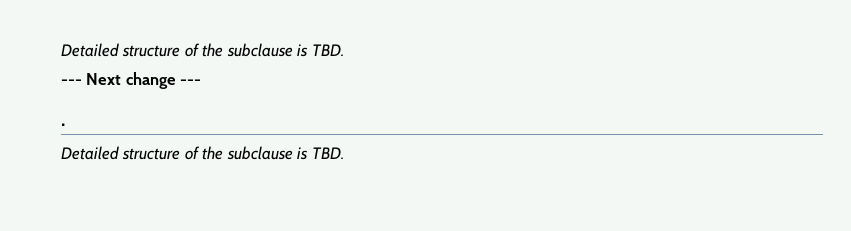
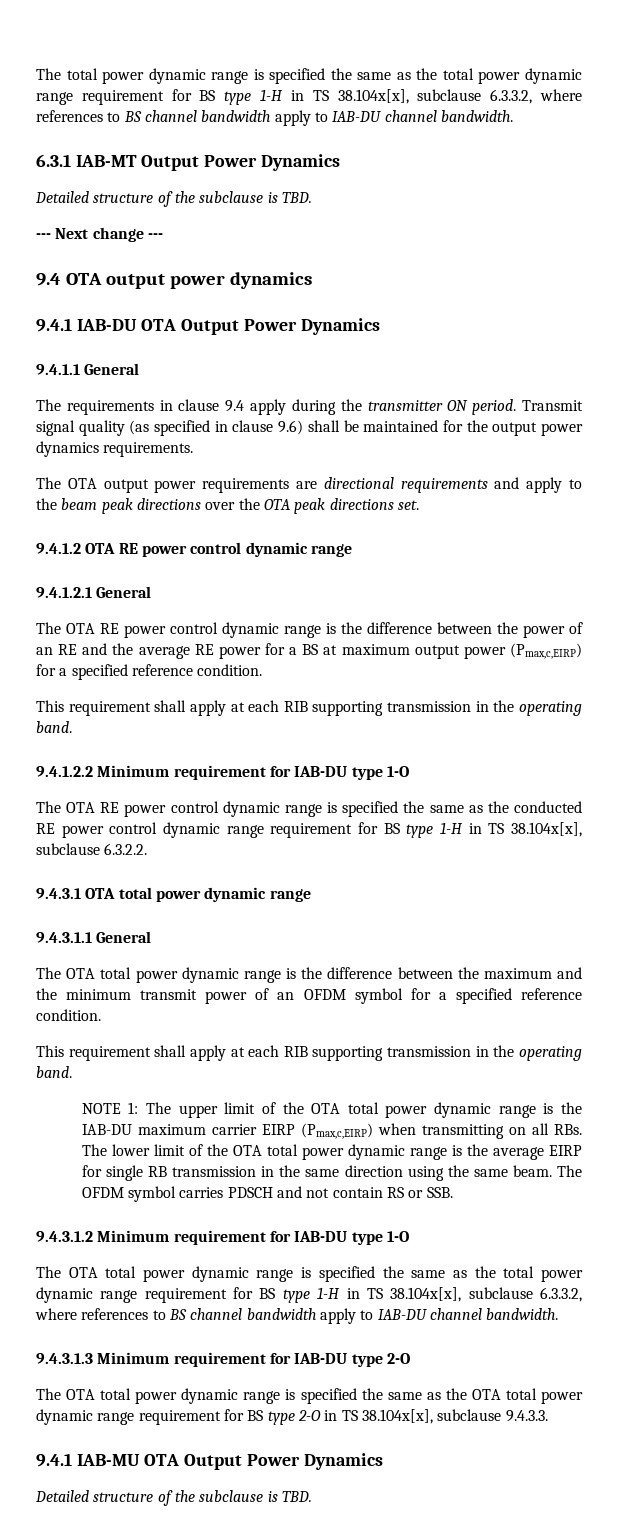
+ The total power dynamic range is specified the same as the total power dynamic range requirement for BS type 1-H in TS 38.104x[x], subclause 6.3.3.2, where references to BS channel bandwidth apply to IAB-DU channel bandwidth.
+ 6.3.1 IAB-MT Output Power Dynamics
- .
+ 9.4 OTA output power dynamics
+ 9.4.1 IAB-DU OTA Output Power Dynamics
+ 9.4.1.1 General
+ The requirements in clause 9.4 apply during the transmitter ON period. Transmit signal quality (as specified in clause 9.6) shall be maintained for the output power dynamics requirements.
+ The OTA output power requirements are directional requirements and apply to the beam peak directions over the OTA peak directions set.
+ 9.4.1.2 OTA RE power control dynamic range
+ 9.4.1.2.1 General
+ The OTA RE power control dynamic range is the difference between the power of an RE and the average RE power for a BS at maximum output power (Pmax,c,EIRP) for a specified reference condition.
+ This requirement shall apply at each RIB supporting transmission in the operating band.
+ 9.4.1.2.2 Minimum requirement for IAB-DU type 1-O
+ The OTA RE power control dynamic range is specified the same as the conducted RE power control dynamic range requirement for BS type 1-H in TS 38.104x[x], subclause 6.3.2.2.
+ 9.4.3.1 OTA total power dynamic range
+ 9.4.3.1.1 General
+ The OTA total power dynamic range is the difference between the maximum and the minimum transmit power of an OFDM symbol for a specified reference condition.
+ This requirement shall apply at each RIB supporting transmission in the operating band.
+ NOTE 1: The upper limit of the OTA total power dynamic range is the IAB-DU maximum carrier EIRP (Pmax,c,EIRP) when transmitting on all RBs. The lower limit of the OTA total power dynamic range is the average EIRP for single RB transmission in the same direction using the same beam. The OFDM symbol carries PDSCH and not contain RS or SSB.
+ 9.4.3.1.2 Minimum requirement for IAB-DU type 1-O
+ The OTA total power dynamic range is specified the same as the total power dynamic range requirement for BS type 1-H in TS 38.104x[x], subclause 6.3.3.2, where references to BS channel bandwidth apply to IAB-DU channel bandwidth.
+ 9.4.3.1.3 Minimum requirement for IAB-DU type 2-O
+ The OTA total power dynamic range is specified the same as the OTA total power dynamic range requirement for BS type 2-O in TS 38.104x[x], subclause 9.4.3.3.
+ 9.4.1 IAB-MU OTA Output Power Dynamics

